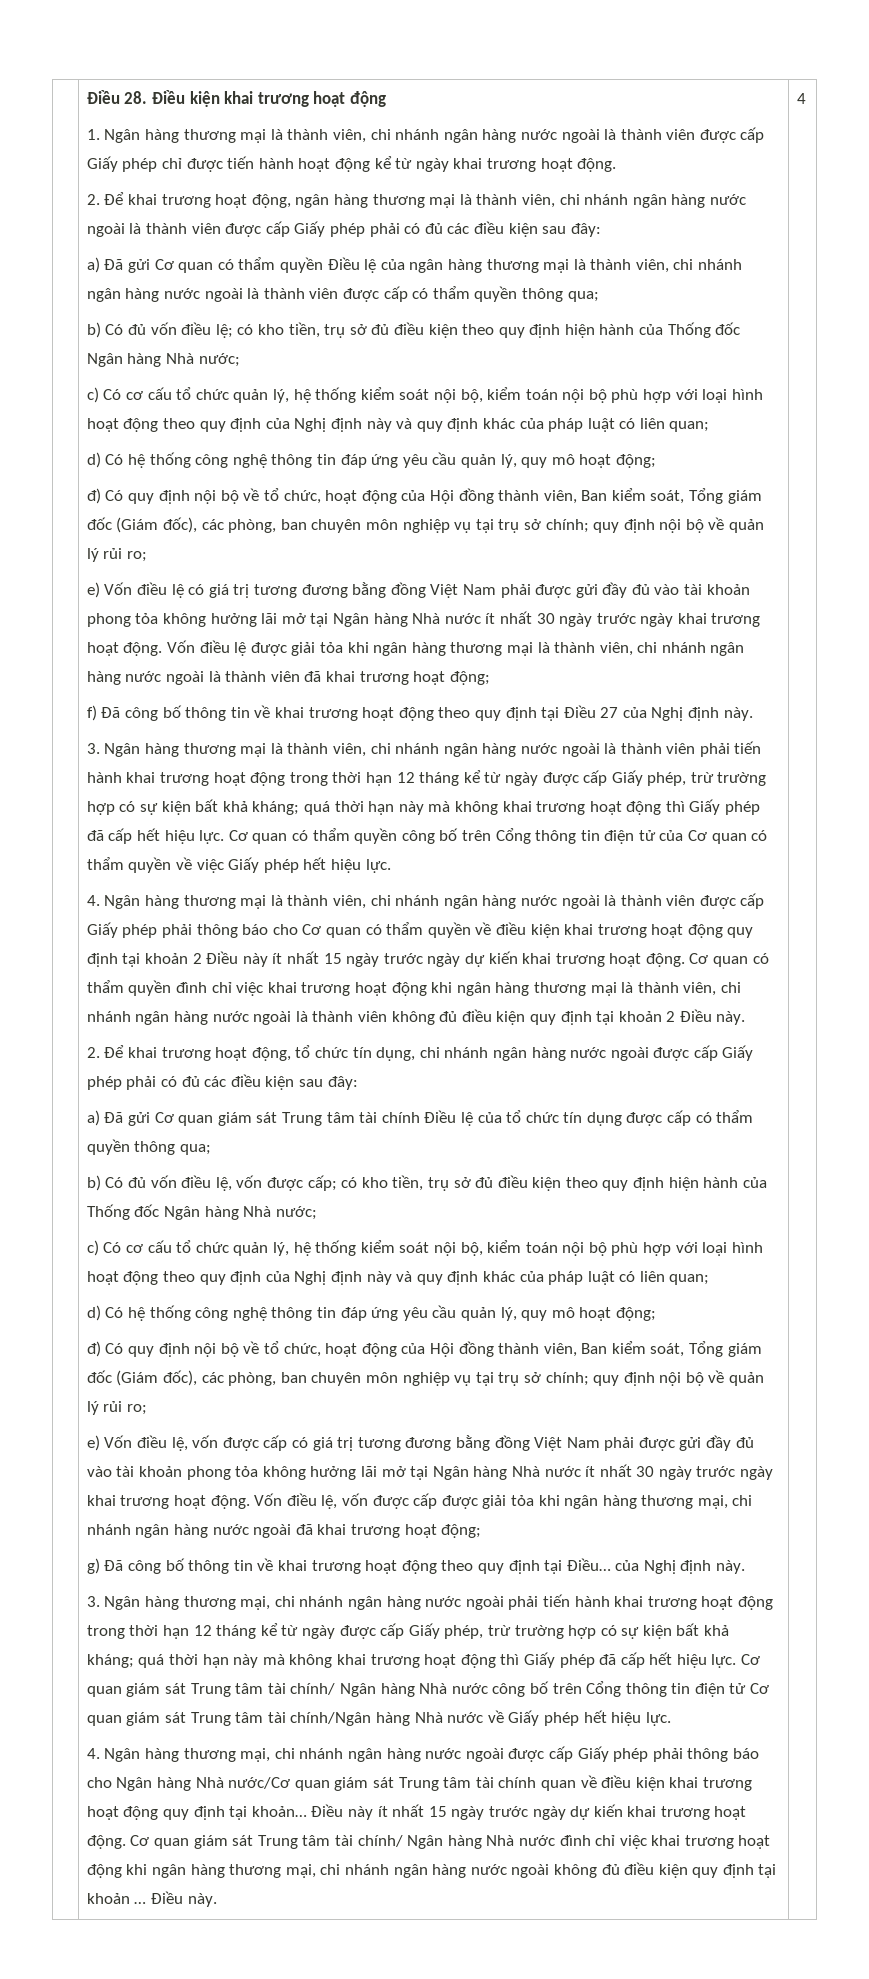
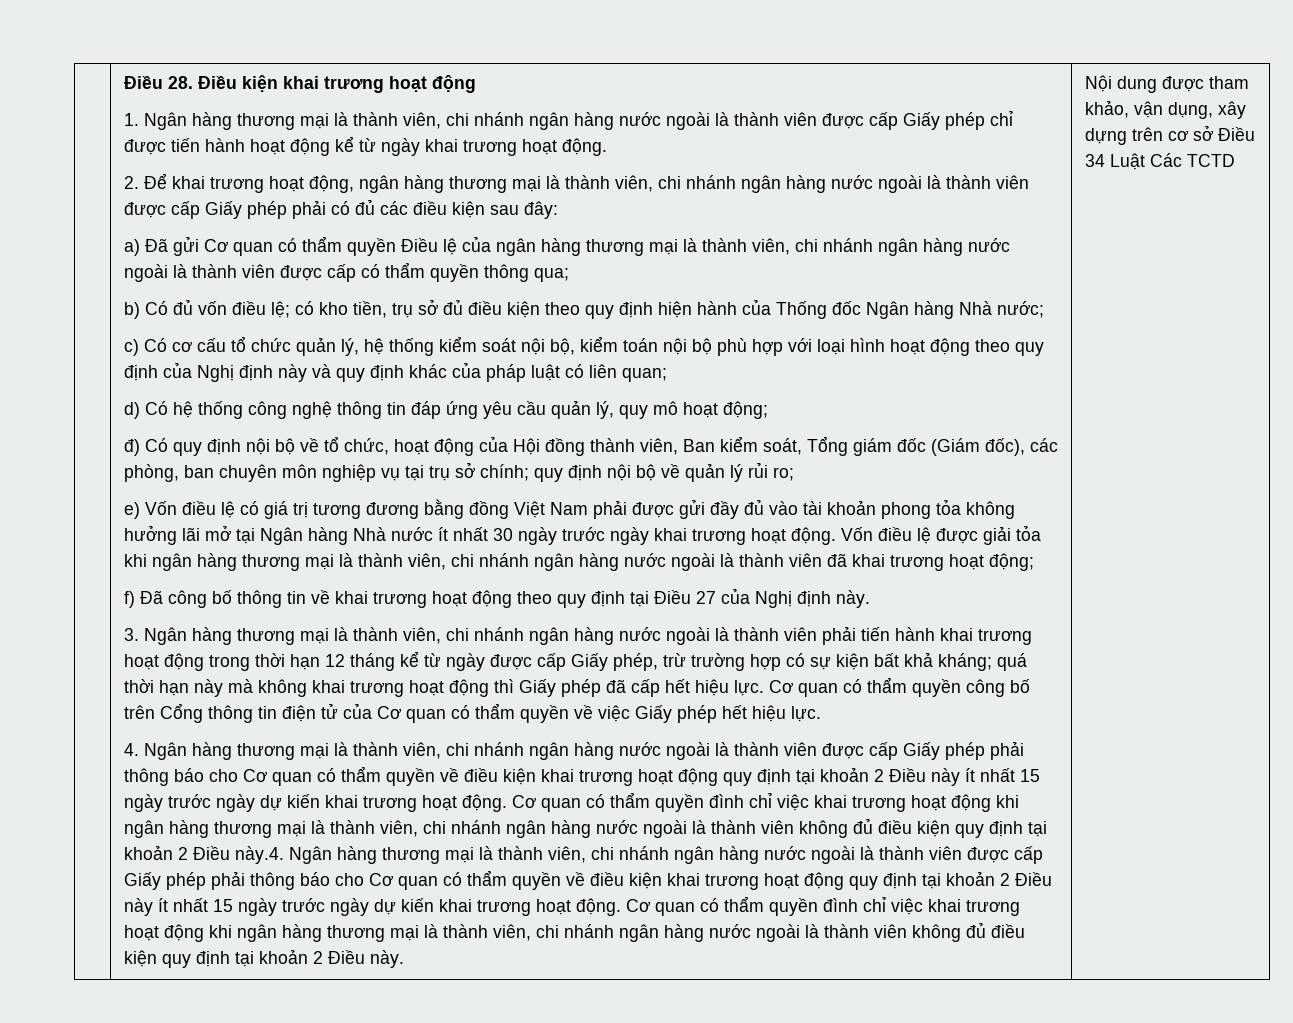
- Cơ quan có thẩm quyền đình chỉ việc khai trương hoạt động khi ngân hàng thương mại là thành viên, chi nhánh ngân hàng nước ngoài là thành viên không đủ điều kiện quy định tại khoản 2 Điều này.
- 2. Để khai trương hoạt động, tổ chức tín dụng, chi nhánh ngân hàng nước ngoài được cấp Giấy phép phải có đủ các điều kiện sau đây:
- a) Đã gửi Cơ quan giám sát Trung tâm tài chính Điều lệ của tổ chức tín dụng được cấp có thẩm quyền thông qua;
- b) Có đủ vốn điều lệ, vốn được cấp; có kho tiền, trụ sở đủ điều kiện theo quy định hiện hành của Thống đốc Ngân hàng Nhà nước;
- c) Có cơ cấu tổ chức quản lý, hệ thống kiểm soát nội bộ, kiểm toán nội bộ phù hợp với loại hình hoạt động theo quy định của Nghị định này và quy định khác của pháp luật có liên quan;
- d) Có hệ thống công nghệ thông tin đáp ứng yêu cầu quản lý, quy mô hoạt động;
- đ) Có quy định nội bộ về tổ chức, hoạt động của Hội đồng thành viên, Ban kiểm soát, Tổng giám đốc (Giám đốc), các phòng, ban chuyên môn nghiệp vụ tại trụ sở chính; quy định nội bộ về quản lý rủi ro;
- e) Vốn điều lệ, vốn được cấp có giá trị tương đương bằng đồng Việt Nam phải được gửi đầy đủ vào tài khoản phong tỏa không hưởng lãi mở tại Ngân hàng Nhà nước ít nhất 30 ngày trước ngày khai trương hoạt động. Vốn điều lệ, vốn được cấp được giải tỏa khi ngân hàng thương mại, chi nhánh ngân hàng nước ngoài đã khai trương hoạt động;
- g) Đã công bố thông tin về khai trương hoạt động theo quy định tại Điều… của Nghị định này.
- 3. Ngân hàng thương mại, chi nhánh ngân hàng nước ngoài phải tiến hành khai trương hoạt động trong thời hạn 12 tháng kể từ ngày được cấp Giấy phép, trừ trường hợp có sự kiện bất khả kháng; quá thời hạn này mà không khai trương hoạt động thì Giấy phép đã cấp hết hiệu lực. Cơ quan giám sát Trung tâm tài chính/ Ngân hàng Nhà nước công bố trên Cổng thông tin điện tử Cơ quan giám sát Trung tâm tài chính/Ngân hàng Nhà nước về Giấy phép hết hiệu lực.
- 4. Ngân hàng thương mại, chi nhánh ngân hàng nước ngoài được cấp Giấy phép phải thông báo cho Ngân hàng Nhà nước/Cơ quan giám sát Trung tâm tài chính quan về điều kiện khai trương hoạt động quy định tại khoản… Điều này ít nhất 15 ngày trước ngày dự kiến khai trương hoạt động.
+ Cơ quan có thẩm quyền đình chỉ việc khai trương hoạt động khi ngân hàng thương mại là thành viên, chi nhánh ngân hàng nước ngoài là thành viên không đủ điều kiện quy định tại khoản 2 Điều này.4. Ngân hàng thương mại là thành viên, chi nhánh ngân hàng nước ngoài là thành viên được cấp Giấy phép phải thông báo cho Cơ quan có thẩm quyền về điều kiện khai trương hoạt động quy định tại khoản 2 Điều này ít nhất 15 ngày trước ngày dự kiến khai trương hoạt động.
- Cơ quan giám sát Trung tâm tài chính/ Ngân hàng Nhà nước đình chỉ việc khai trương hoạt động khi ngân hàng thương mại, chi nhánh ngân hàng nước ngoài không đủ điều kiện quy định tại khoản … Điều này.
+ Cơ quan có thẩm quyền đình chỉ việc khai trương hoạt động khi ngân hàng thương mại là thành viên, chi nhánh ngân hàng nước ngoài là thành viên không đủ điều kiện quy định tại khoản 2 Điều này.
- 4
+ Nội dung được tham khảo, vận dụng, xây dựng trên cơ sở Điều 34 Luật Các TCTD

